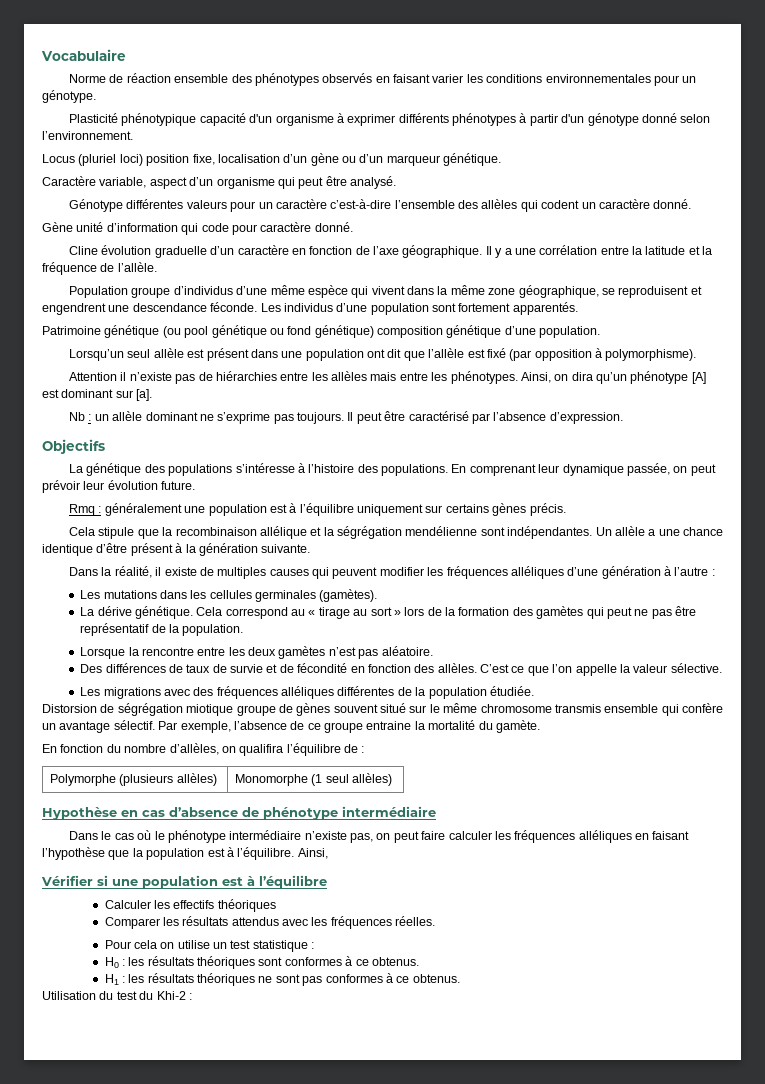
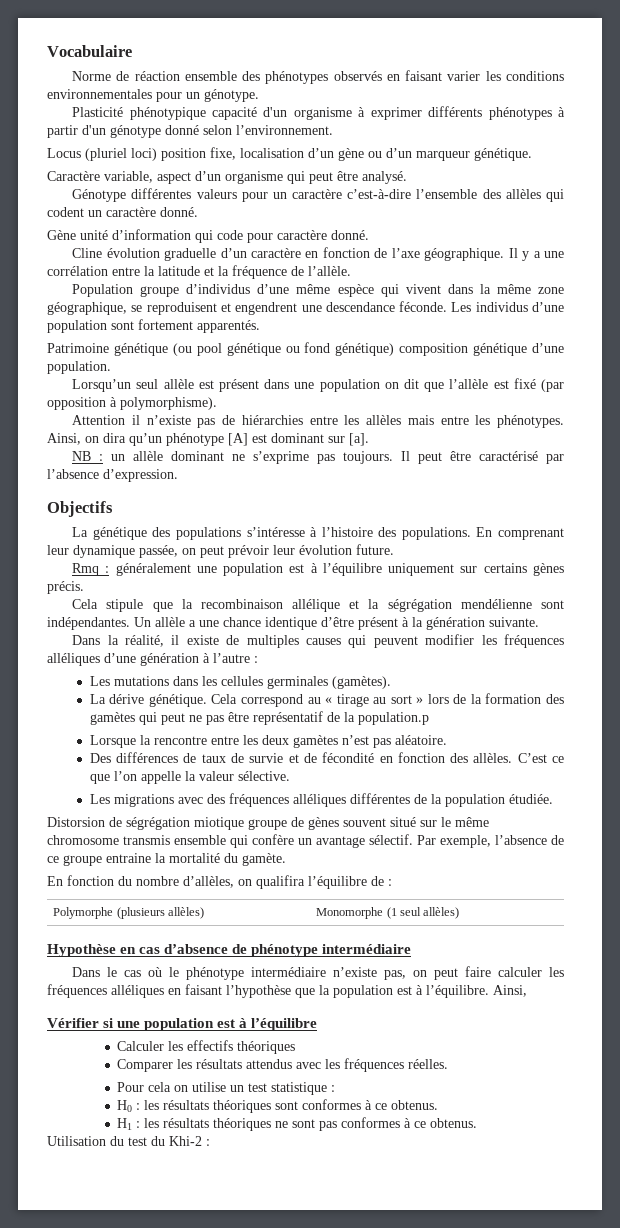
- Lorsqu’un seul allèle est présent dans une population ont dit que l’allèle est fixé (par opposition à polymorphisme).
+ Lorsqu’un seul allèle est présent dans une population on dit que l’allèle est fixé (par opposition à polymorphisme).
- Nb : un allèle dominant ne s’exprime pas toujours.
+ NB : un allèle dominant ne s’exprime pas toujours.
- Cela correspond au « tirage au sort » lors de la formation des gamètes qui peut ne pas être représentatif de la population.
+ Cela correspond au « tirage au sort » lors de la formation des gamètes qui peut ne pas être représentatif de la population.p

